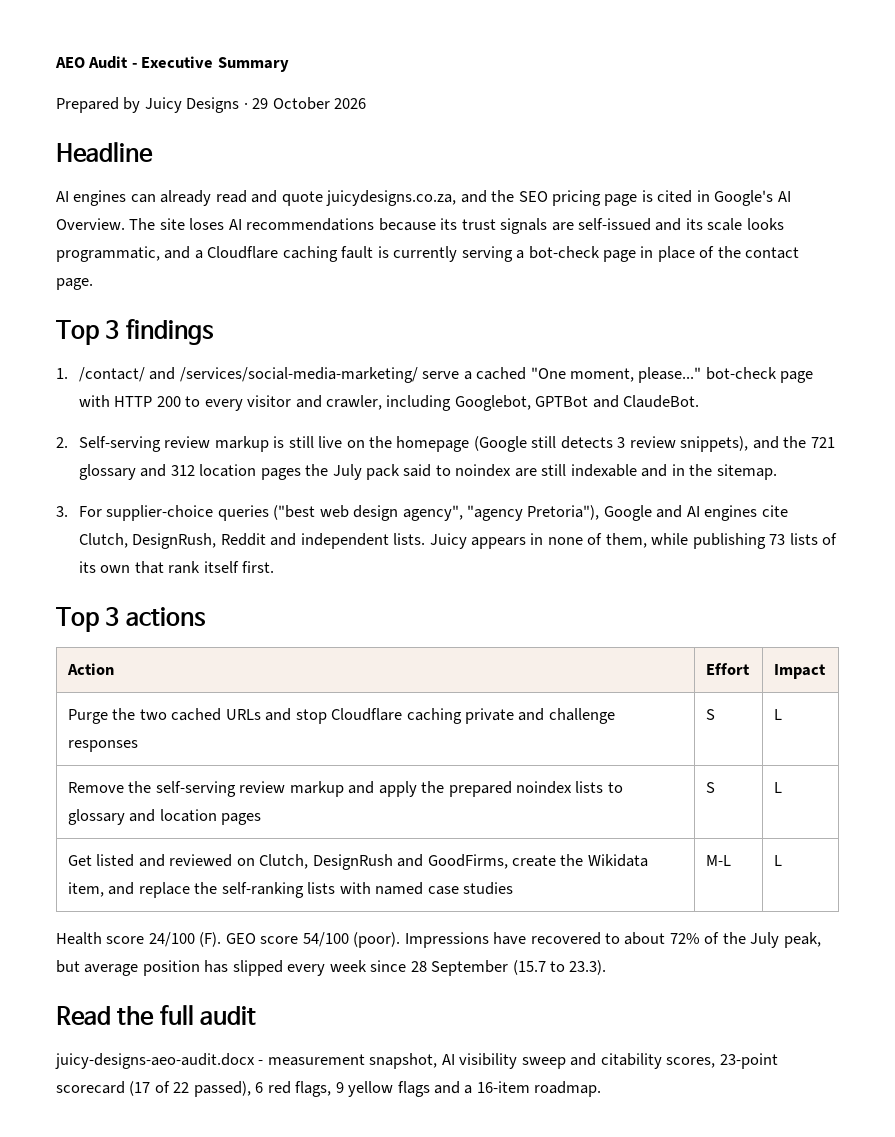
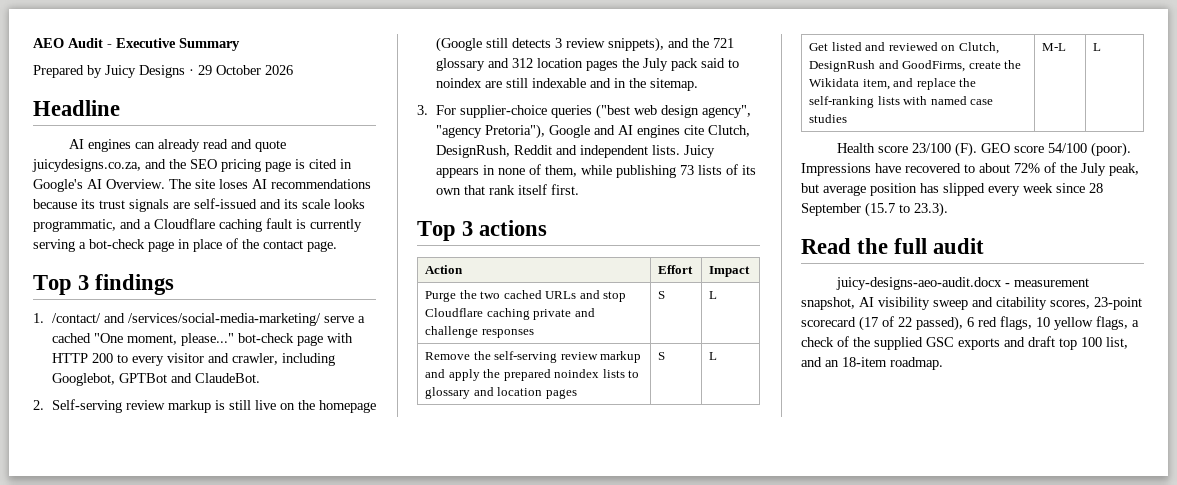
- Health score 24/100 (F). GEO score 54/100 (poor).
+ Health score 23/100 (F). GEO score 54/100 (poor).
- juicy-designs-aeo-audit.docx - measurement snapshot, AI visibility sweep and citability scores, 23-point scorecard (17 of 22 passed), 6 red flags, 9 yellow flags and a 16-item roadmap.
+ juicy-designs-aeo-audit.docx - measurement snapshot, AI visibility sweep and citability scores, 23-point scorecard (17 of 22 passed), 6 red flags, 10 yellow flags, a check of the supplied GSC exports and draft top 100 list, and an 18-item roadmap.

